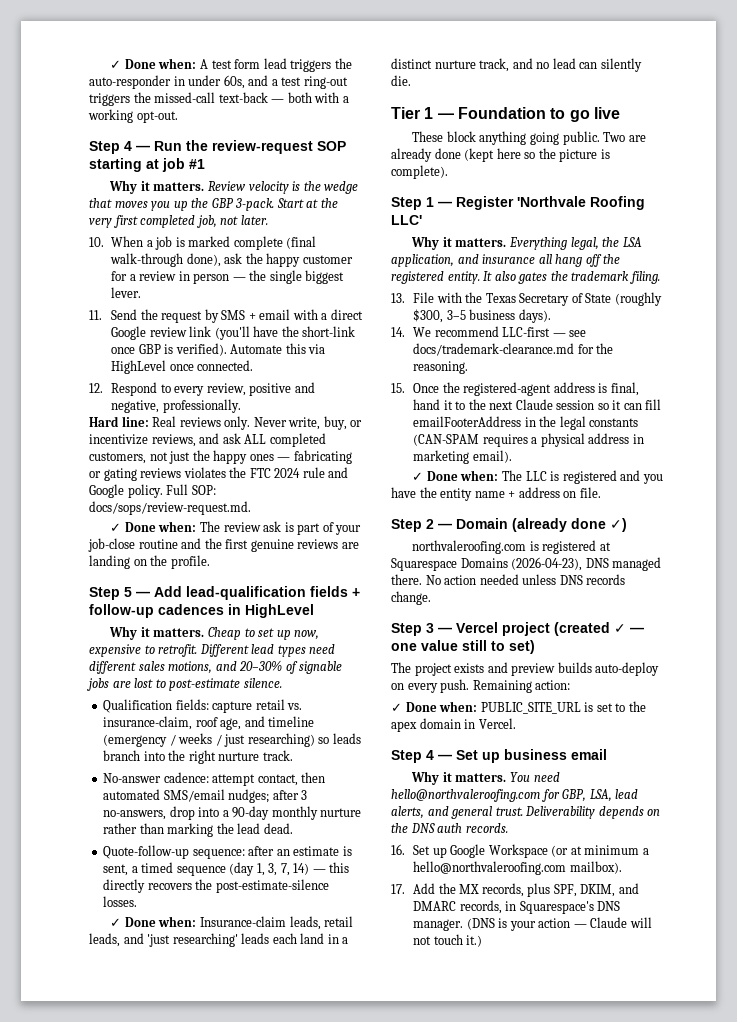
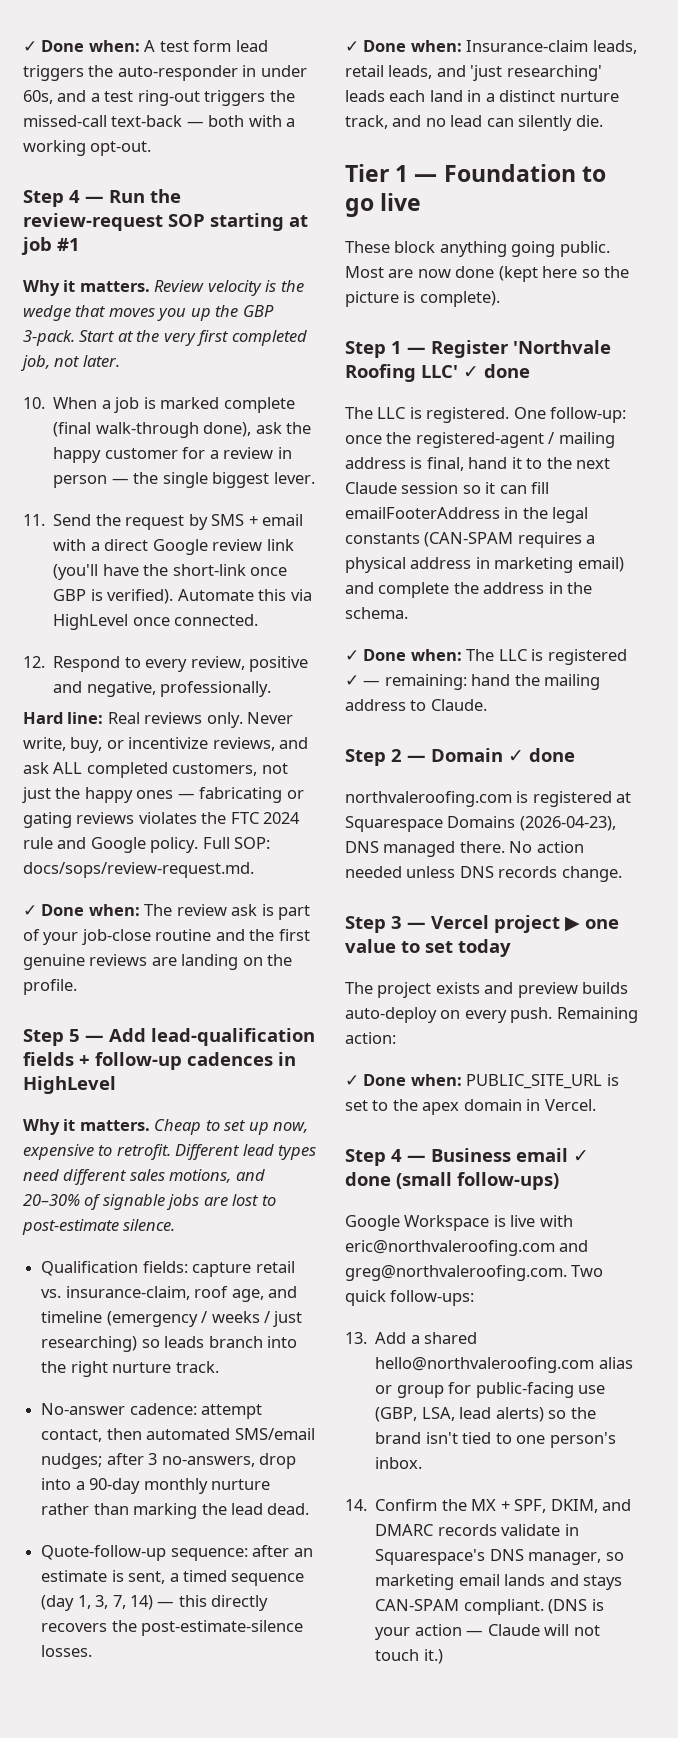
- Two are already done (kept here so the picture is complete).
+ Most are now done (kept here so the picture is complete).
- Step 1 — Register 'Northvale Roofing LLC'
- Why it matters. Everything legal, the LSA application, and insurance all hang off the registered entity. It also gates the trademark filing.
- 13. File with the Texas Secretary of State (roughly $300, 3–5 business days).
- 14. We recommend LLC-first — see docs/trademark-clearance.md for the reasoning.
- 15. Once the registered-agent address is final, hand it to the next Claude session so it can fill emailFooterAddress in the legal constants (CAN-SPAM requires a physical address in marketing email).
+ Step 1 — Register 'Northvale Roofing LLC' ✓ done
+ The LLC is registered. One follow-up: once the registered-agent / mailing address is final, hand it to the next Claude session so it can fill emailFooterAddress in the legal constants (CAN-SPAM requires a physical address in marketing email) and complete the address in the schema.
- ✓ Done when: The LLC is registered and you have the entity name + address on file.
+ ✓ Done when: The LLC is registered ✓ — remaining: hand the mailing address to Claude.
- Step 2 — Domain (already done ✓)
+ Step 2 — Domain ✓ done
- Step 3 — Vercel project (created ✓ — one value still to set)
+ Step 3 — Vercel project ▶ one value to set today
- Step 4 — Set up business email
- Why it matters. You need hello@northvaleroofing.com for GBP, LSA, lead alerts, and general trust. Deliverability depends on the DNS auth records.
- 16. Set up Google Workspace (or at minimum a hello@northvaleroofing.com mailbox).
- 17. Add the MX records, plus SPF, DKIM, and DMARC records, in Squarespace's DNS manager.
+ Step 4 — Business email ✓ done (small follow-ups)
+ Google Workspace is live with eric@northvaleroofing.com and greg@northvaleroofing.com. Two quick follow-ups:
+ 13. Add a shared hello@northvaleroofing.com alias or group for public-facing use (GBP, LSA, lead alerts) so the brand isn't tied to one person's inbox.
+ 14. Confirm the MX + SPF, DKIM, and DMARC records validate in Squarespace's DNS manager, so marketing email lands and stays CAN-SPAM compliant.

